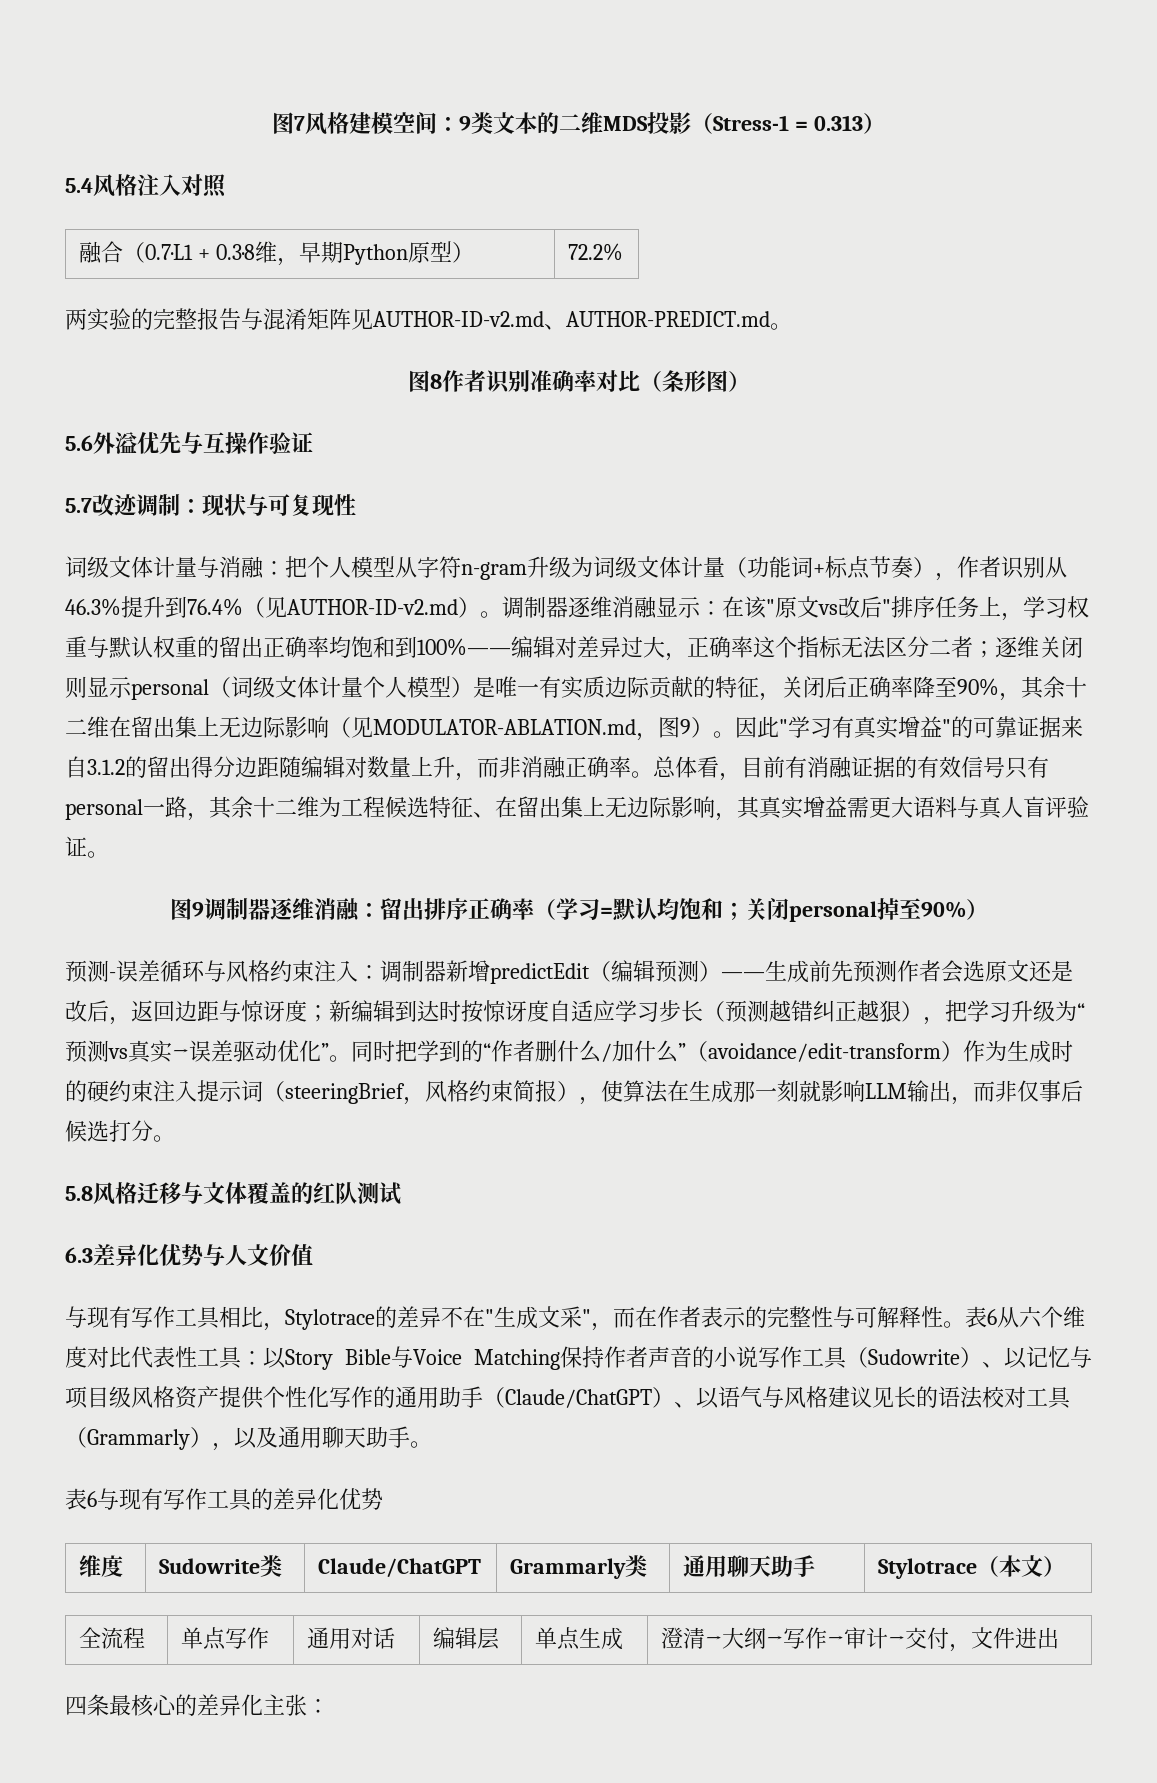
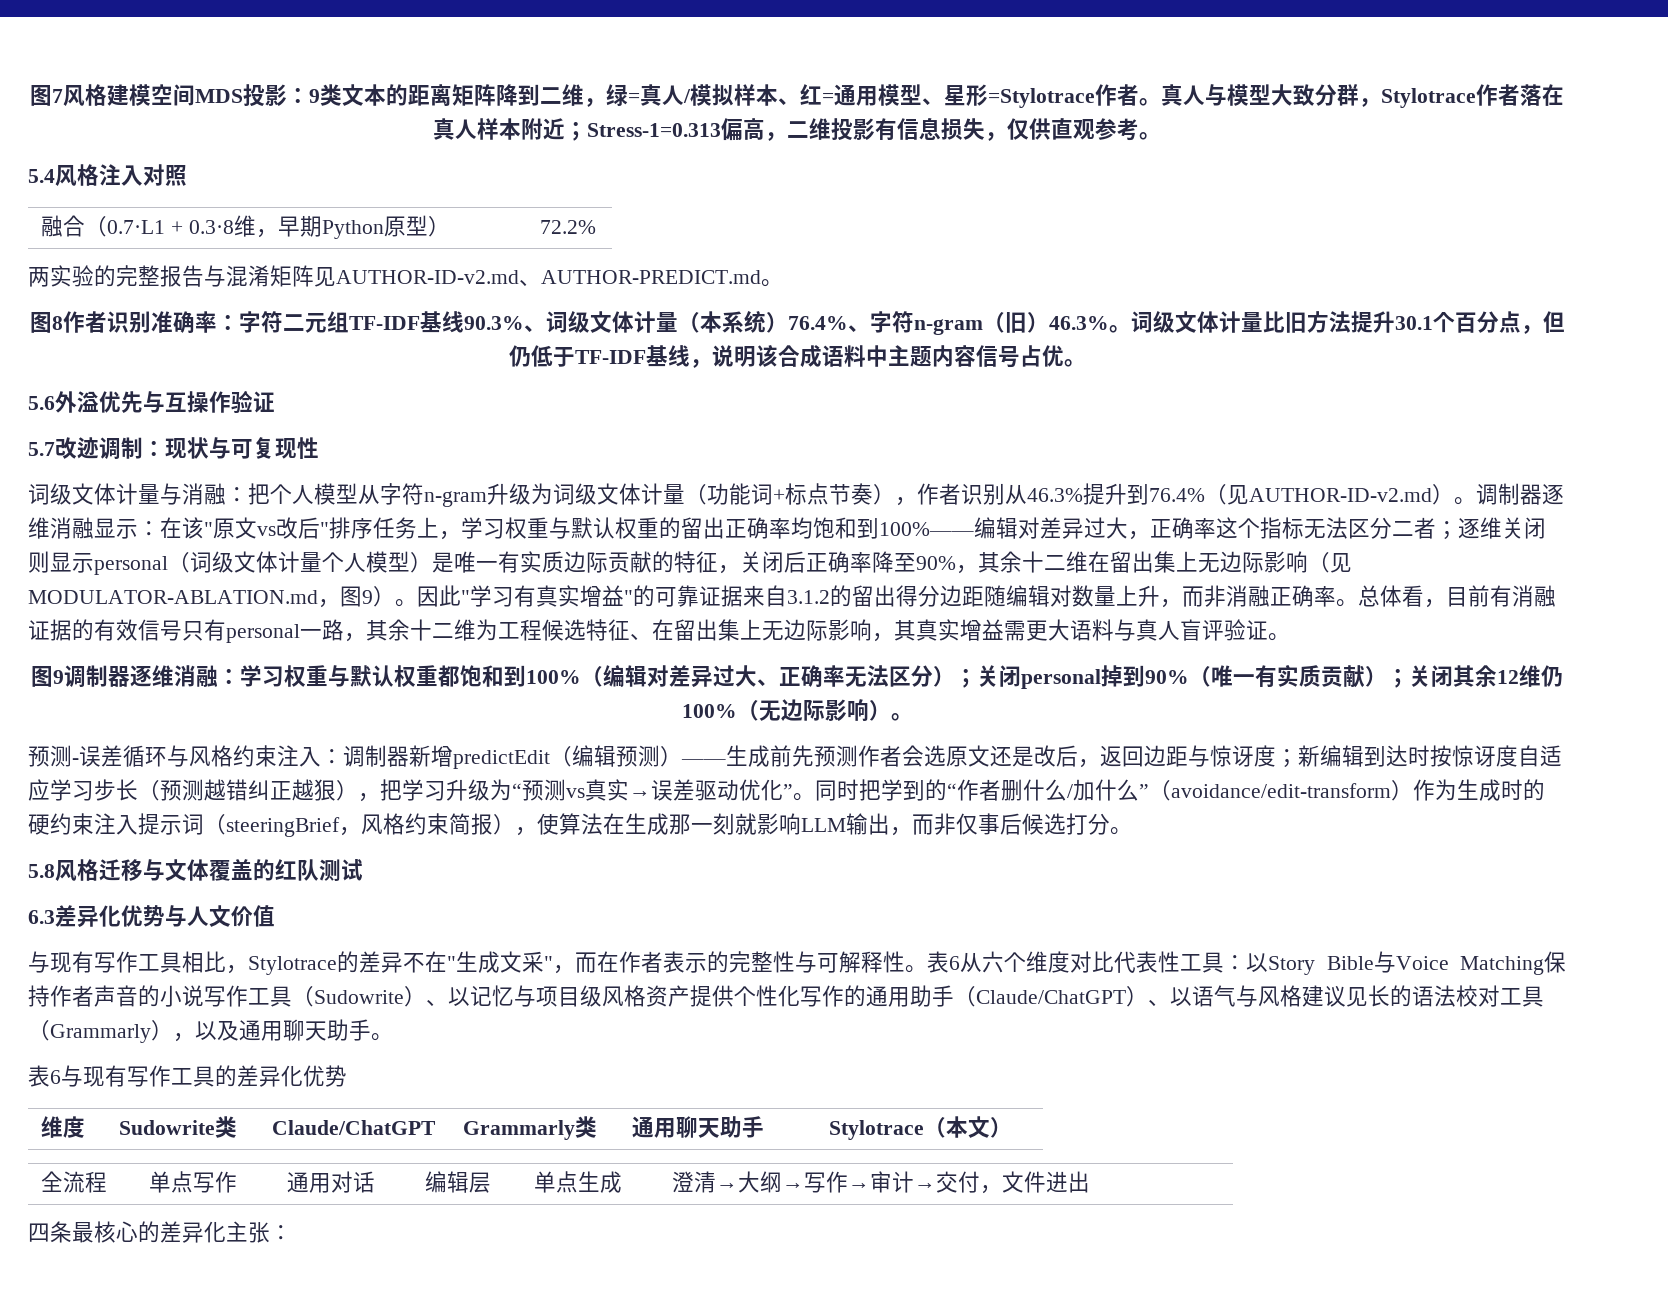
- 图7风格建模空间：9类文本的二维MDS投影（Stress-1 = 0.313）
+ 图7风格建模空间MDS投影：9类文本的距离矩阵降到二维，绿=真人/模拟样本、红=通用模型、星形=Stylotrace作者。真人与模型大致分群，Stylotrace作者落在真人样本附近；Stress-1=0.313偏高，二维投影有信息损失，仅供直观参考。
- 图8作者识别准确率对比（条形图）
+ 图8作者识别准确率：字符二元组TF-IDF基线90.3%、词级文体计量（本系统）76.4%、字符n-gram（旧）46.3%。词级文体计量比旧方法提升30.1个百分点，但仍低于TF-IDF基线，说明该合成语料中主题内容信号占优。
- 图9调制器逐维消融：留出排序正确率（学习=默认均饱和；关闭personal掉至90%）
+ 图9调制器逐维消融：学习权重与默认权重都饱和到100%（编辑对差异过大、正确率无法区分）；关闭personal掉到90%（唯一有实质贡献）；关闭其余12维仍100%（无边际影响）。

